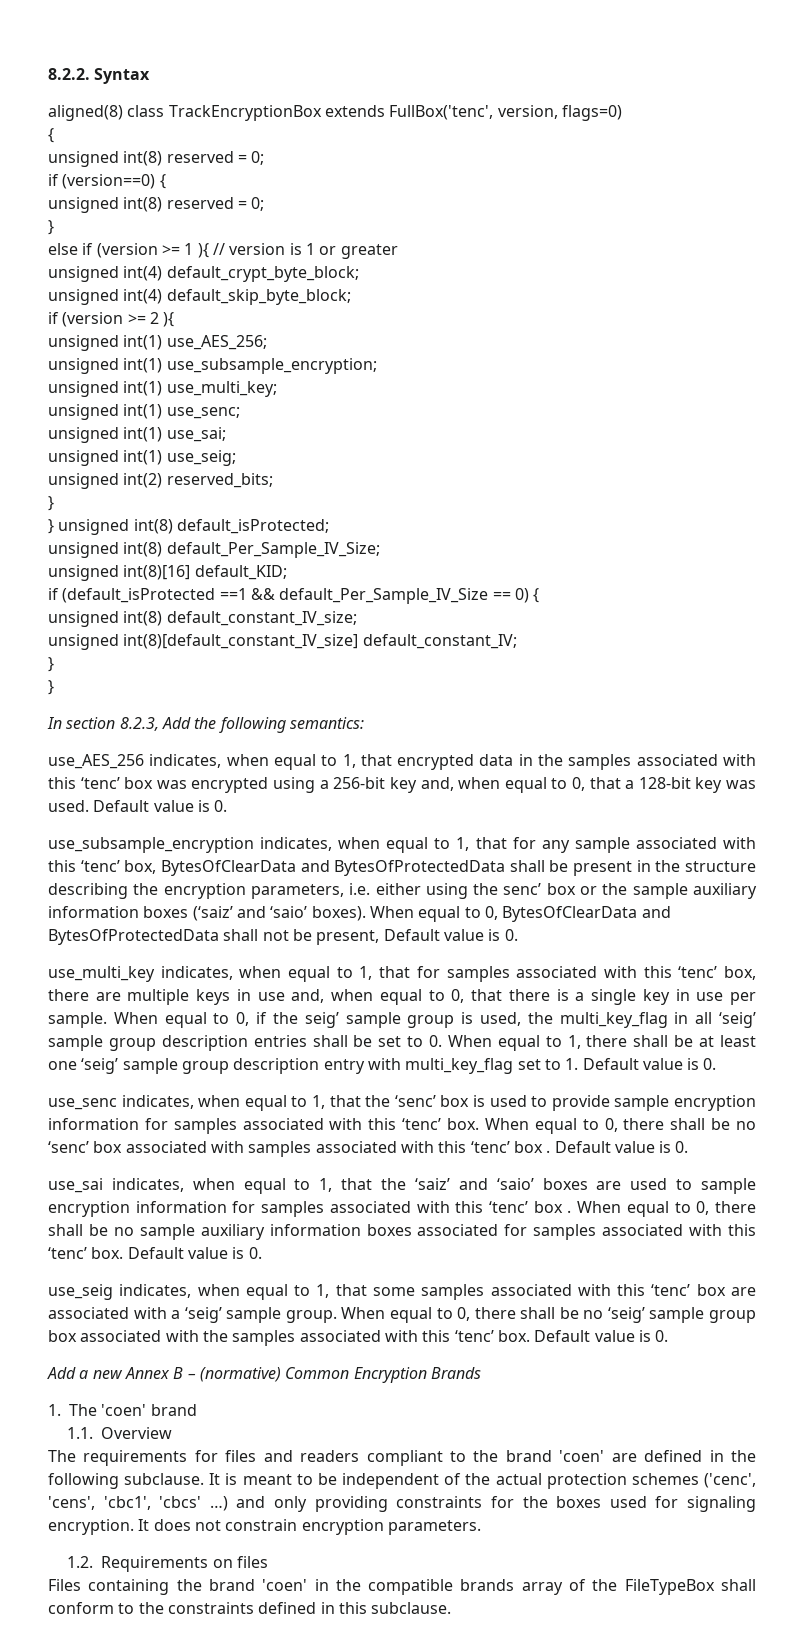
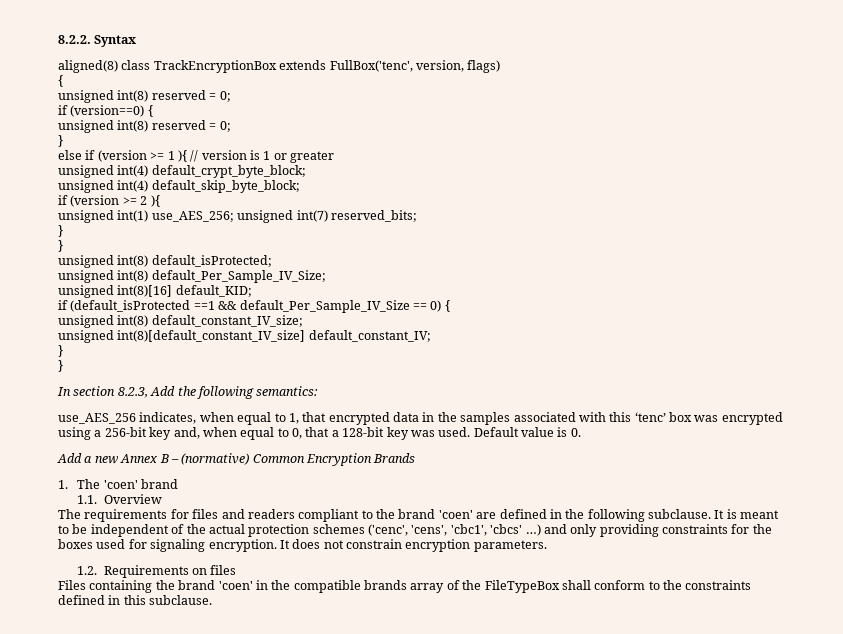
- aligned(8) class TrackEncryptionBox extends FullBox('tenc', version, flags=0)
+ aligned(8) class TrackEncryptionBox extends FullBox('tenc', version, flags)
- unsigned int(1) use_AES_256;
- unsigned int(1) use_subsample_encryption;
- unsigned int(1) use_multi_key;
- unsigned int(1) use_senc;
- unsigned int(1) use_sai;
- unsigned int(1) use_seig;
- unsigned int(2) reserved_bits;
+ unsigned int(1) use_AES_256; unsigned int(7) reserved_bits;
  }
- } unsigned int(8) default_isProtected;
+ }
+ unsigned int(8) default_isProtected;
- use_subsample_encryption indicates, when equal to 1, that for any sample associated with this ‘tenc’ box, BytesOfClearData and BytesOfProtectedData shall be present in the structure describing the encryption parameters, i.e. either using the senc’ box or the sample auxiliary information boxes (‘saiz’ and ‘saio’ boxes). When equal to 0, BytesOfClearData and BytesOfProtectedData shall not be present, Default value is 0.
- use_multi_key indicates, when equal to 1, that for samples associated with this ‘tenc’ box, there are multiple keys in use and, when equal to 0, that there is a single key in use per sample. When equal to 0, if the seig’ sample group is used, the multi_key_flag in all ‘seig’ sample group description entries shall be set to 0. When equal to 1, there shall be at least one ‘seig’ sample group description entry with multi_key_flag set to 1. Default value is 0.
- use_senc indicates, when equal to 1, that the ‘senc’ box is used to provide sample encryption information for samples associated with this ‘tenc’ box. When equal to 0, there shall be no ‘senc’ box associated with samples associated with this ‘tenc’ box . Default value is 0.
- use_sai indicates, when equal to 1, that the ‘saiz’ and ‘saio’ boxes are used to sample encryption information for samples associated with this ‘tenc’ box . When equal to 0, there shall be no sample auxiliary information boxes associated for samples associated with this ‘tenc’ box. Default value is 0.
- use_seig indicates, when equal to 1, that some samples associated with this ‘tenc’ box are associated with a ‘seig’ sample group. When equal to 0, there shall be no ‘seig’ sample group box associated with the samples associated with this ‘tenc’ box. Default value is 0.

